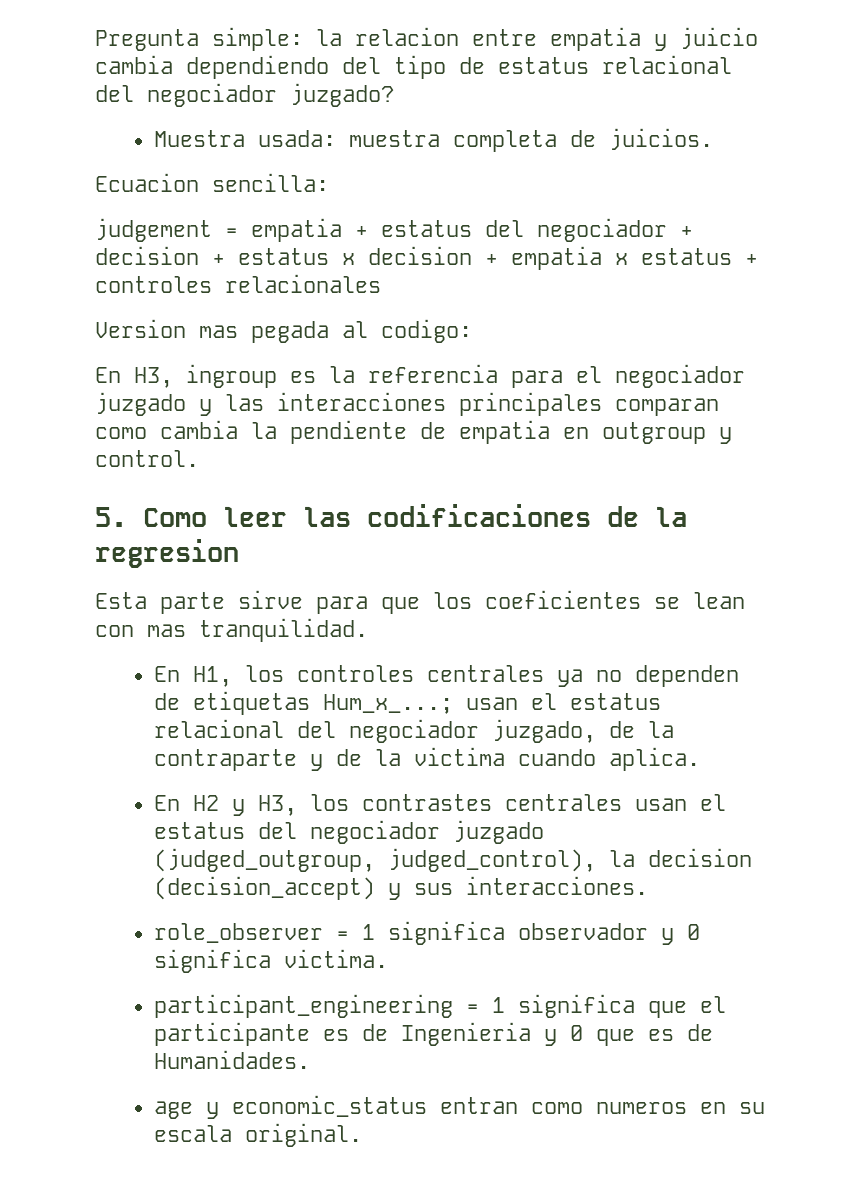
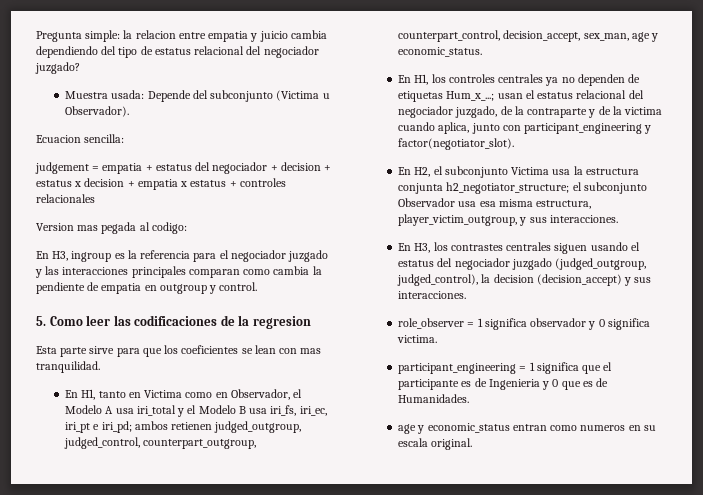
- Muestra usada: muestra completa de juicios.
+ Muestra usada: Depende del subconjunto (Victima u Observador).
+ En H1, tanto en Victima como en Observador, el Modelo A usa iri_total y el Modelo B usa iri_fs, iri_ec, iri_pt e iri_pd; ambos retienen judged_outgroup, judged_control, counterpart_outgroup, counterpart_control, decision_accept, sex_man, age y economic_status.
- En H1, los controles centrales ya no dependen de etiquetas Hum_x_...; usan el estatus relacional del negociador juzgado, de la contraparte y de la victima cuando aplica.
- En H2 y H3, los contrastes centrales usan el estatus del negociador juzgado (judged_outgroup, judged_control), la decision (decision_accept) y sus interacciones.
+ En H1, los controles centrales ya no dependen de etiquetas Hum_x_...; usan el estatus relacional del negociador juzgado, de la contraparte y de la victima cuando aplica, junto con participant_engineering y factor(negotiator_slot).
+ En H2, el subconjunto Victima usa la estructura conjunta h2_negotiator_structure; el subconjunto Observador usa esa misma estructura, player_victim_outgroup, y sus interacciones.
+ En H3, los contrastes centrales siguen usando el estatus del negociador juzgado (judged_outgroup, judged_control), la decision (decision_accept) y sus interacciones.

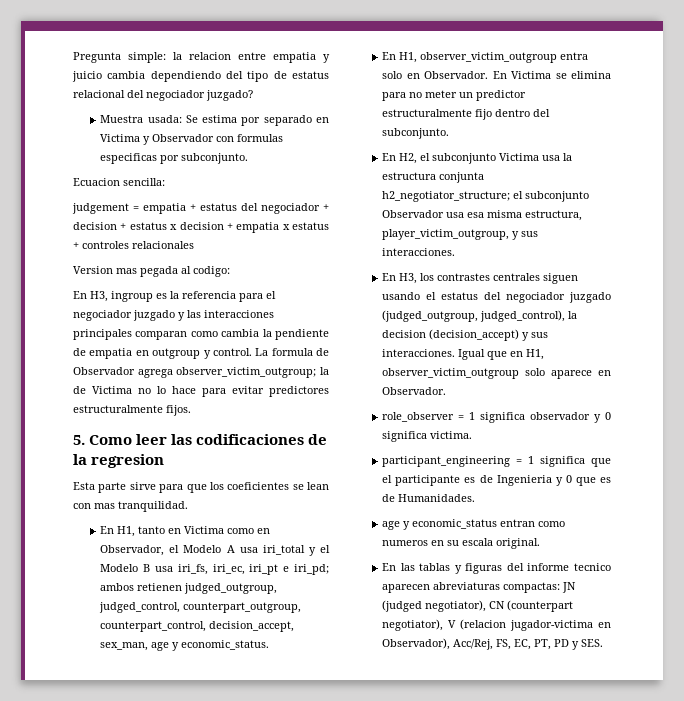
- Muestra usada: Depende del subconjunto (Victima u Observador).
+ Muestra usada: Se estima por separado en Victima y Observador con formulas especificas por subconjunto.
+ La formula de Observador agrega observer_victim_outgroup; la de Victima no lo hace para evitar predictores estructuralmente fijos.
- En H1, los controles centrales ya no dependen de etiquetas Hum_x_...; usan el estatus relacional del negociador juzgado, de la contraparte y de la victima cuando aplica, junto con participant_engineering y factor(negotiator_slot).
+ En H1, observer_victim_outgroup entra solo en Observador. En Victima se elimina para no meter un predictor estructuralmente fijo dentro del subconjunto.
+ Igual que en H1, observer_victim_outgroup solo aparece en Observador.
+ En las tablas y figuras del informe tecnico aparecen abreviaturas compactas: JN (judged negotiator), CN (counterpart negotiator), V (relacion jugador-victima en Observador), Acc/Rej, FS, EC, PT, PD y SES.

